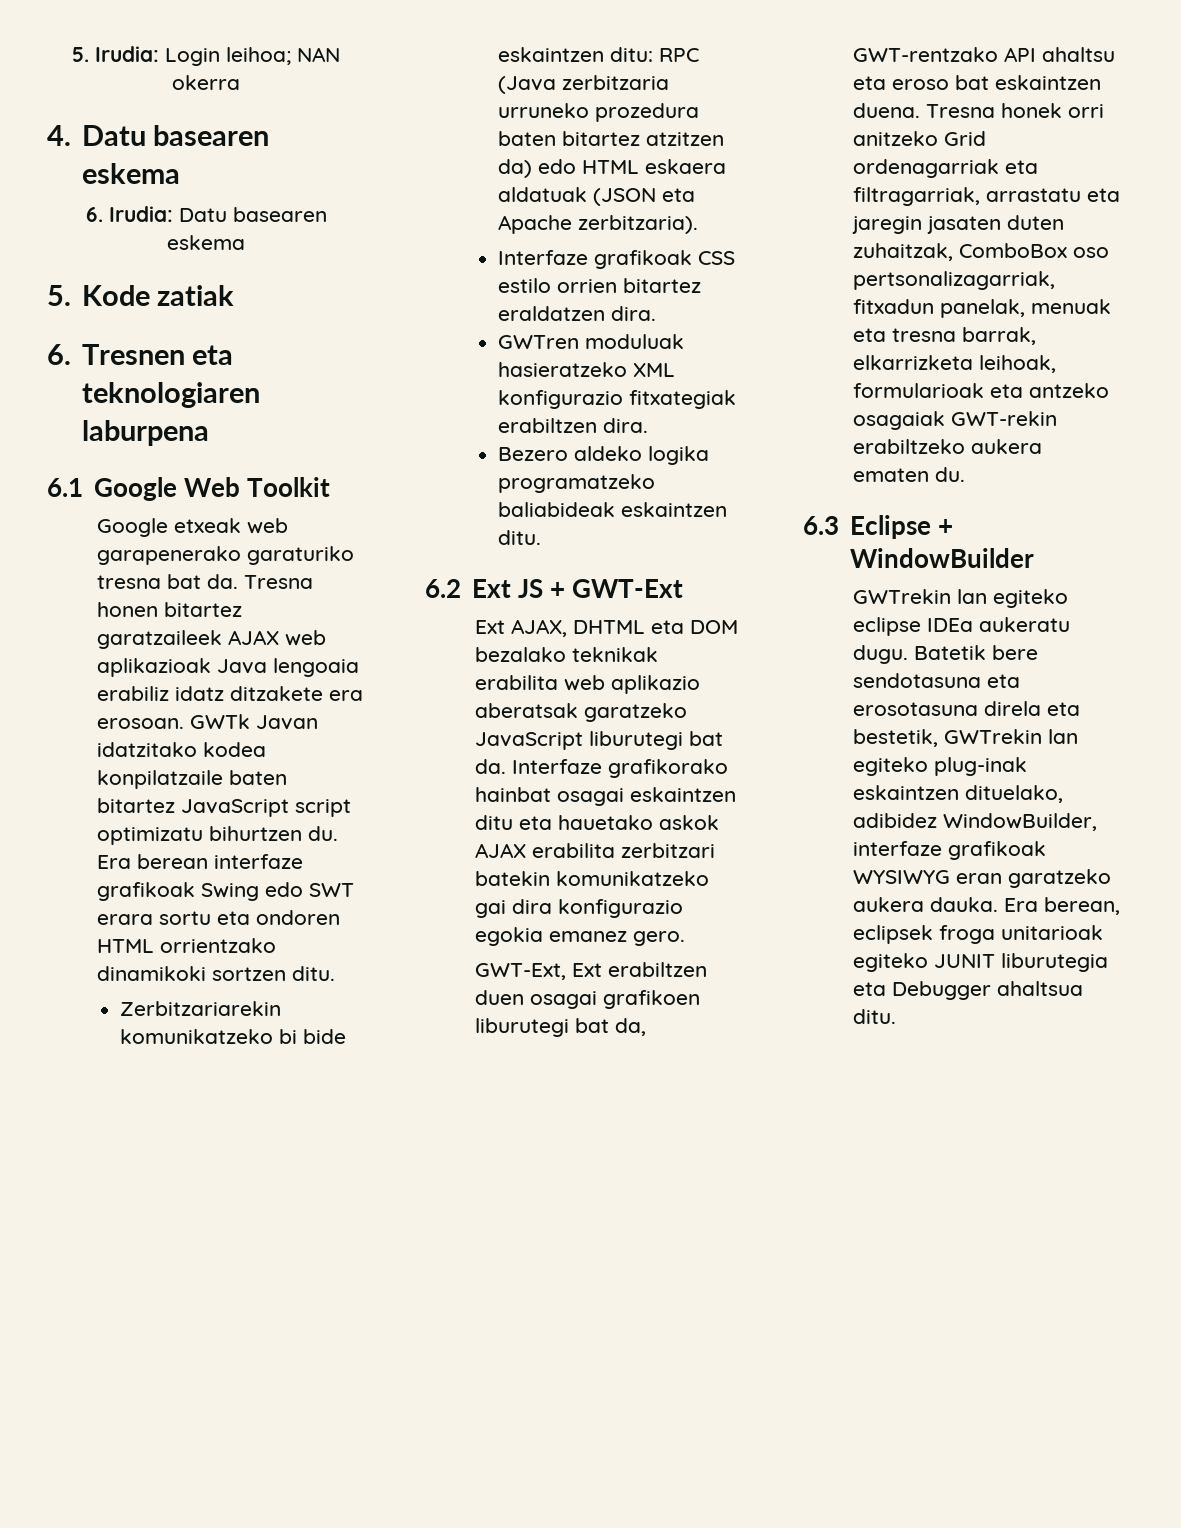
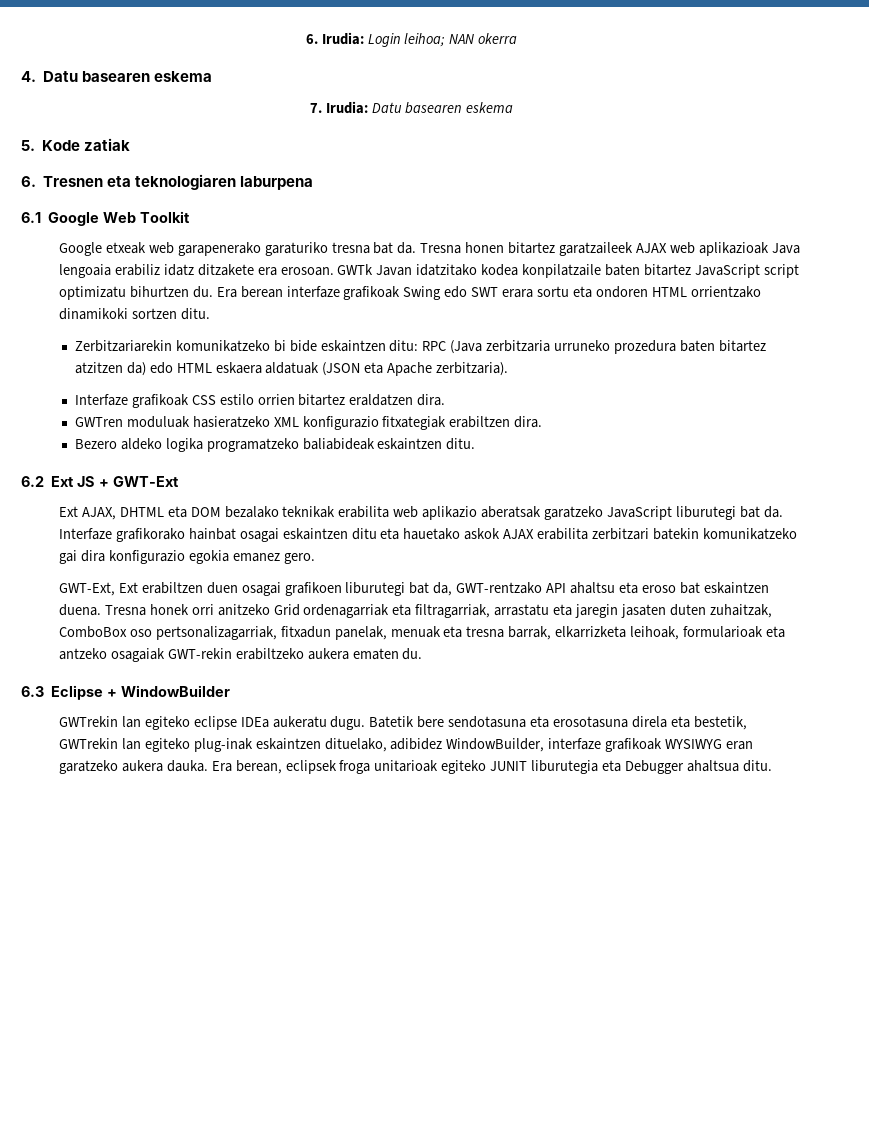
- 5. Irudia: Login leihoa; NAN okerra
+ 6. Irudia: Login leihoa; NAN okerra
- 6. Irudia: Datu basearen eskema
+ 7. Irudia: Datu basearen eskema

